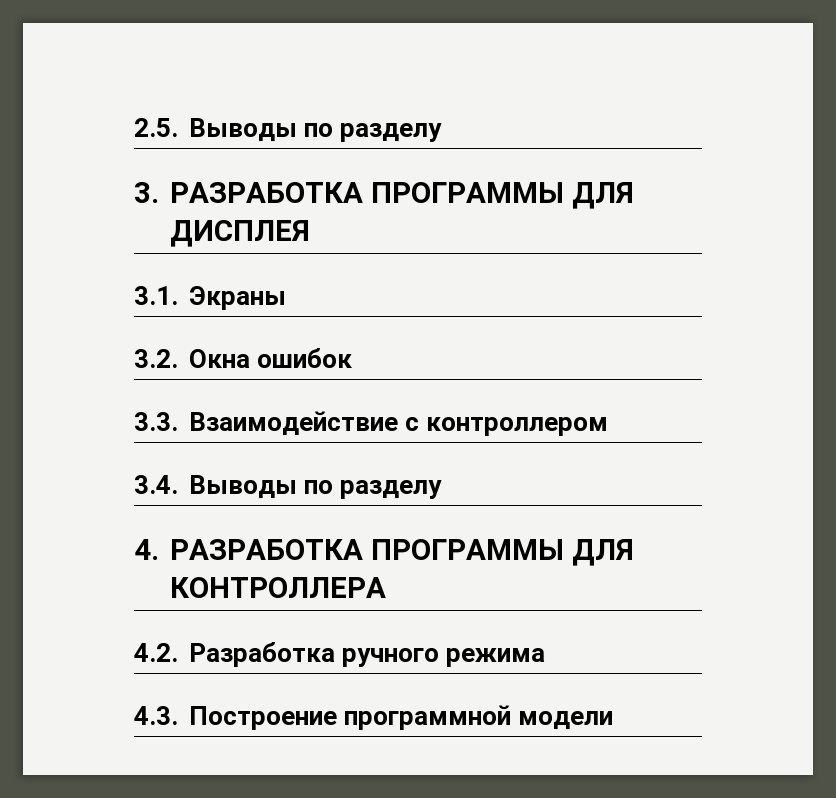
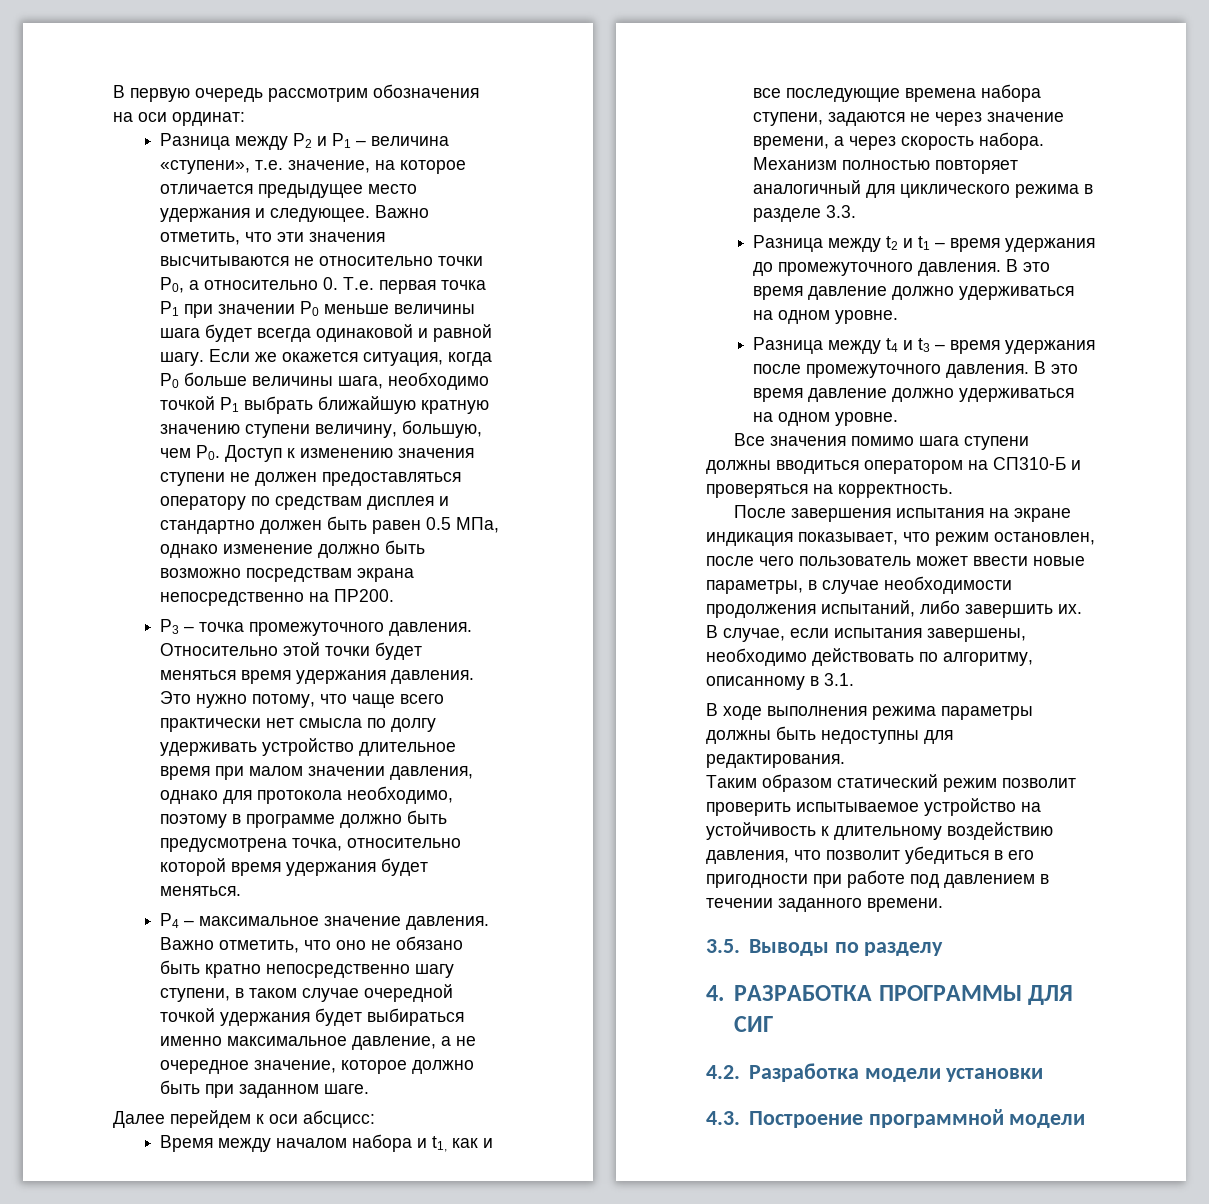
- 2.5. Выводы по разделу
- 3. РАЗРАБОТКА ПРОГРАММЫ ДЛЯ ДИСПЛЕЯ
- 3.1. Экраны
- 3.2. Окна ошибок
- 3.3. Взаимодействие с контроллером
- 3.4. Выводы по разделу
+ В первую очередь рассмотрим обозначения на оси ординат:
+ Разница между P2 и P1 – величина «ступени», т.е. значение, на которое отличается предыдущее место удержания и следующее. Важно отметить, что эти значения высчитываются не относительно точки P0, а относительно 0. Т.е. первая точка P1 при значении P0 меньше величины шага будет всегда одинаковой и равной шагу. Если же окажется ситуация, когда P0 больше величины шага, необходимо точкой P1 выбрать ближайшую кратную значению ступени величину, большую, чем P0. Доступ к изменению значения ступени не должен предоставляться оператору по средствам дисплея и стандартно должен быть равен 0.5 МПа, однако изменение должно быть возможно посредствам экрана непосредственно на ПР200.
+ P3 – точка промежуточного давления. Относительно этой точки будет меняться время удержания давления. Это нужно потому, что чаще всего практически нет смысла по долгу удерживать устройство длительное время при малом значении давления, однако для протокола необходимо, поэтому в программе должно быть предусмотрена точка, относительно которой время удержания будет меняться.
+ P4 – максимальное значение давления. Важно отметить, что оно не обязано быть кратно непосредственно шагу ступени, в таком случае очередной точкой удержания будет выбираться именно максимальное давление, а не очередное значение, которое должно быть при заданном шаге.
+ Далее перейдем к оси абсцисс:
+ Время между началом набора и t1, как и все последующие времена набора ступени, задаются не через значение времени, а через скорость набора. Механизм полностью повторяет аналогичный для циклического режима в разделе 3.3.
+ Разница между t2 и t1 – время удержания до промежуточного давления. В это время давление должно удерживаться на одном уровне.
+ Разница между t4 и t3 – время удержания после промежуточного давления. В это время давление должно удерживаться на одном уровне.
+ Все значения помимо шага ступени должны вводиться оператором на СП310-Б и проверяться на корректность.
+ После завершения испытания на экране индикация показывает, что режим остановлен, после чего пользователь может ввести новые параметры, в случае необходимости продолжения испытаний, либо завершить их. В случае, если испытания завершены, необходимо действовать по алгоритму, описанному в 3.1.
+ В ходе выполнения режима параметры должны быть недоступны для редактирования.
+ Таким образом статический режим позволит проверить испытываемое устройство на устойчивость к длительному воздействию давления, что позволит убедиться в его пригодности при работе под давлением в течении заданного времени.
+ 3.5. Выводы по разделу
- 4. РАЗРАБОТКА ПРОГРАММЫ ДЛЯ КОНТРОЛЛЕРА
+ 4. РАЗРАБОТКА ПРОГРАММЫ ДЛЯ СИГ
- 4.2. Разработка ручного режима
+ 4.2. Разработка модели установки

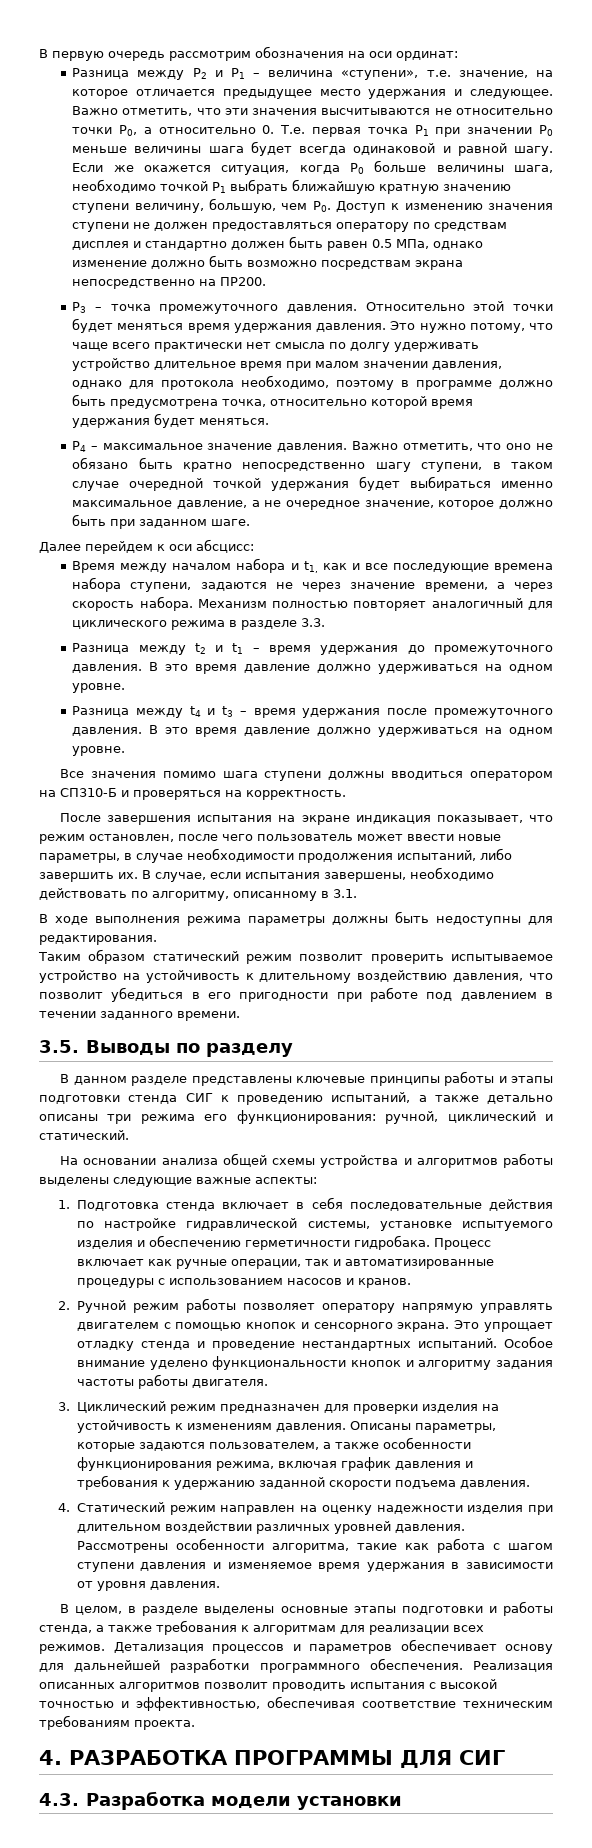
+ В данном разделе представлены ключевые принципы работы и этапы подготовки стенда СИГ к проведению испытаний, а также детально описаны три режима его функционирования: ручной, циклический и статический.
+ На основании анализа общей схемы устройства и алгоритмов работы выделены следующие важные аспекты:
+ 1. Подготовка стенда включает в себя последовательные действия по настройке гидравлической системы, установке испытуемого изделия и обеспечению герметичности гидробака. Процесс включает как ручные операции, так и автоматизированные процедуры с использованием насосов и кранов.
+ 2. Ручной режим работы позволяет оператору напрямую управлять двигателем с помощью кнопок и сенсорного экрана. Это упрощает отладку стенда и проведение нестандартных испытаний. Особое внимание уделено функциональности кнопок и алгоритму задания частоты работы двигателя.
+ 3. Циклический режим предназначен для проверки изделия на устойчивость к изменениям давления. Описаны параметры, которые задаются пользователем, а также особенности функционирования режима, включая график давления и требования к удержанию заданной скорости подъема давления.
+ 4. Статический режим направлен на оценку надежности изделия при длительном воздействии различных уровней давления. Рассмотрены особенности алгоритма, такие как работа с шагом ступени давления и изменяемое время удержания в зависимости от уровня давления.
+ В целом, в разделе выделены основные этапы подготовки и работы стенда, а также требования к алгоритмам для реализации всех режимов. Детализация процессов и параметров обеспечивает основу для дальнейшей разработки программного обеспечения. Реализация описанных алгоритмов позволит проводить испытания с высокой точностью и эффективностью, обеспечивая соответствие техническим требованиям проекта.
- 4.2. Разработка модели установки
+ 4.3. Разработка модели установки
- 4.3. Построение программной модели

